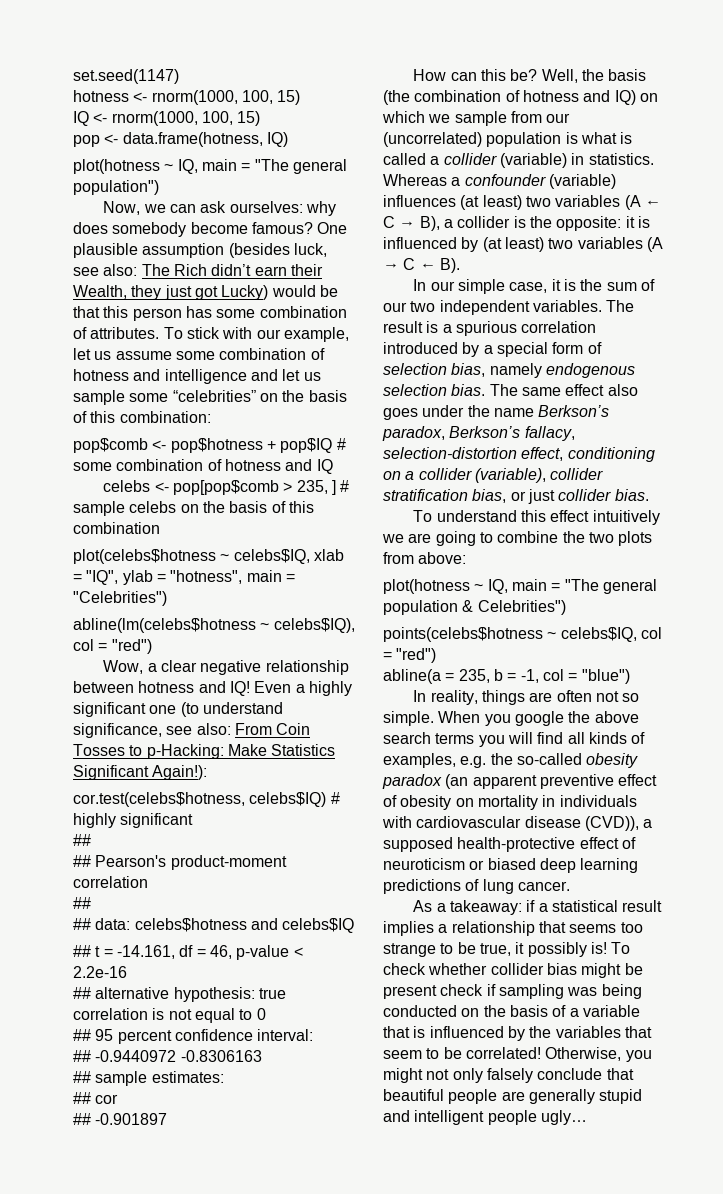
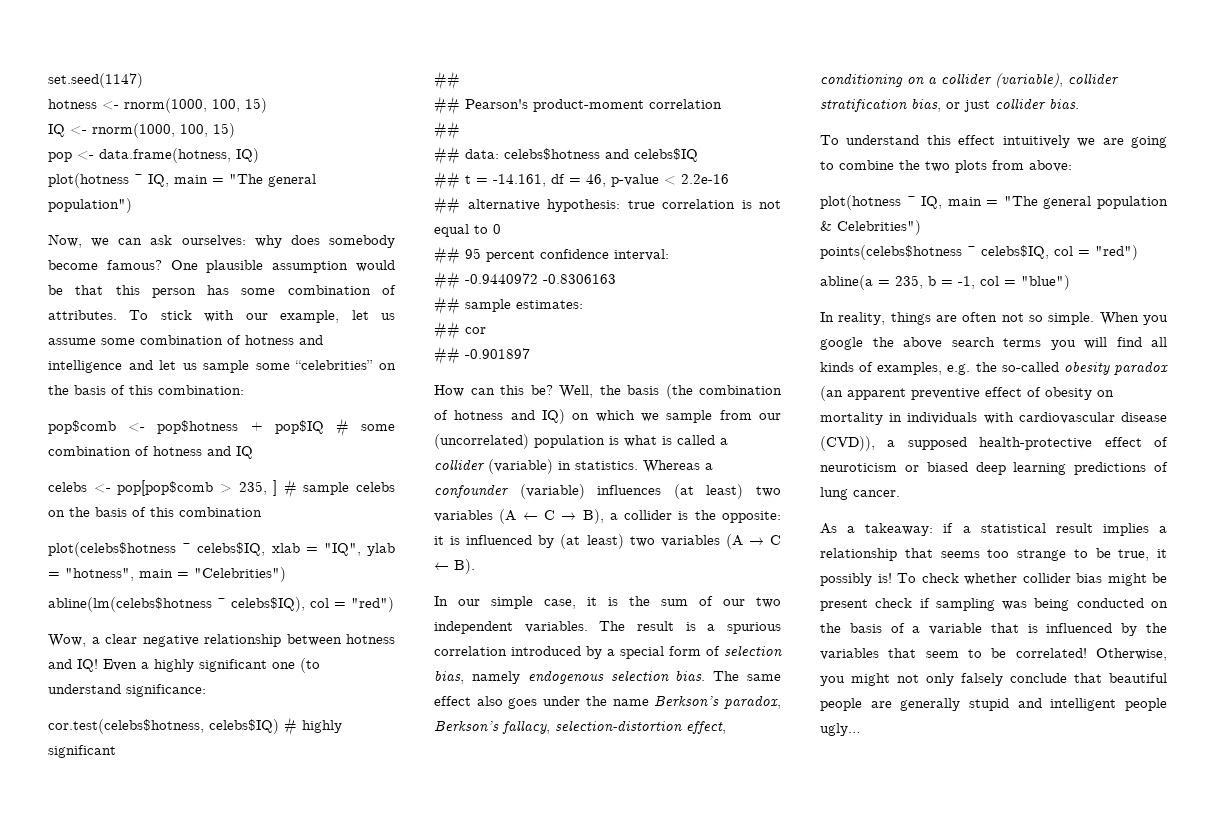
- One plausible assumption (besides luck, see also: The Rich didn’t earn their Wealth, they just got Lucky) would be that this person has some combination of attributes.
+ One plausible assumption would be that this person has some combination of attributes.
- Even a highly significant one (to understand significance, see also: From Coin Tosses to p-Hacking: Make Statistics Significant Again!):
+ Even a highly significant one (to understand significance:

